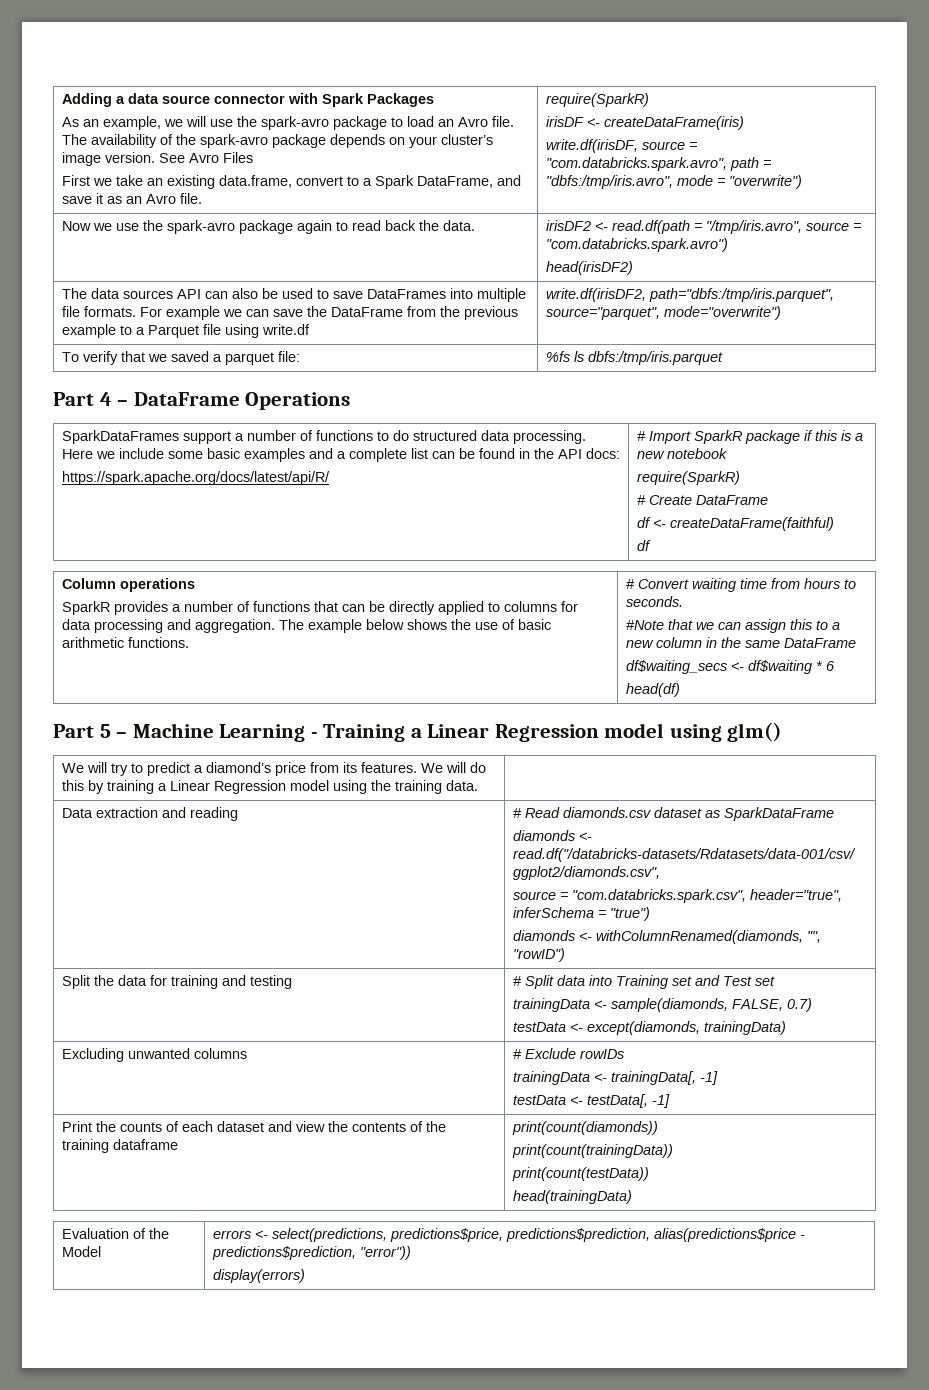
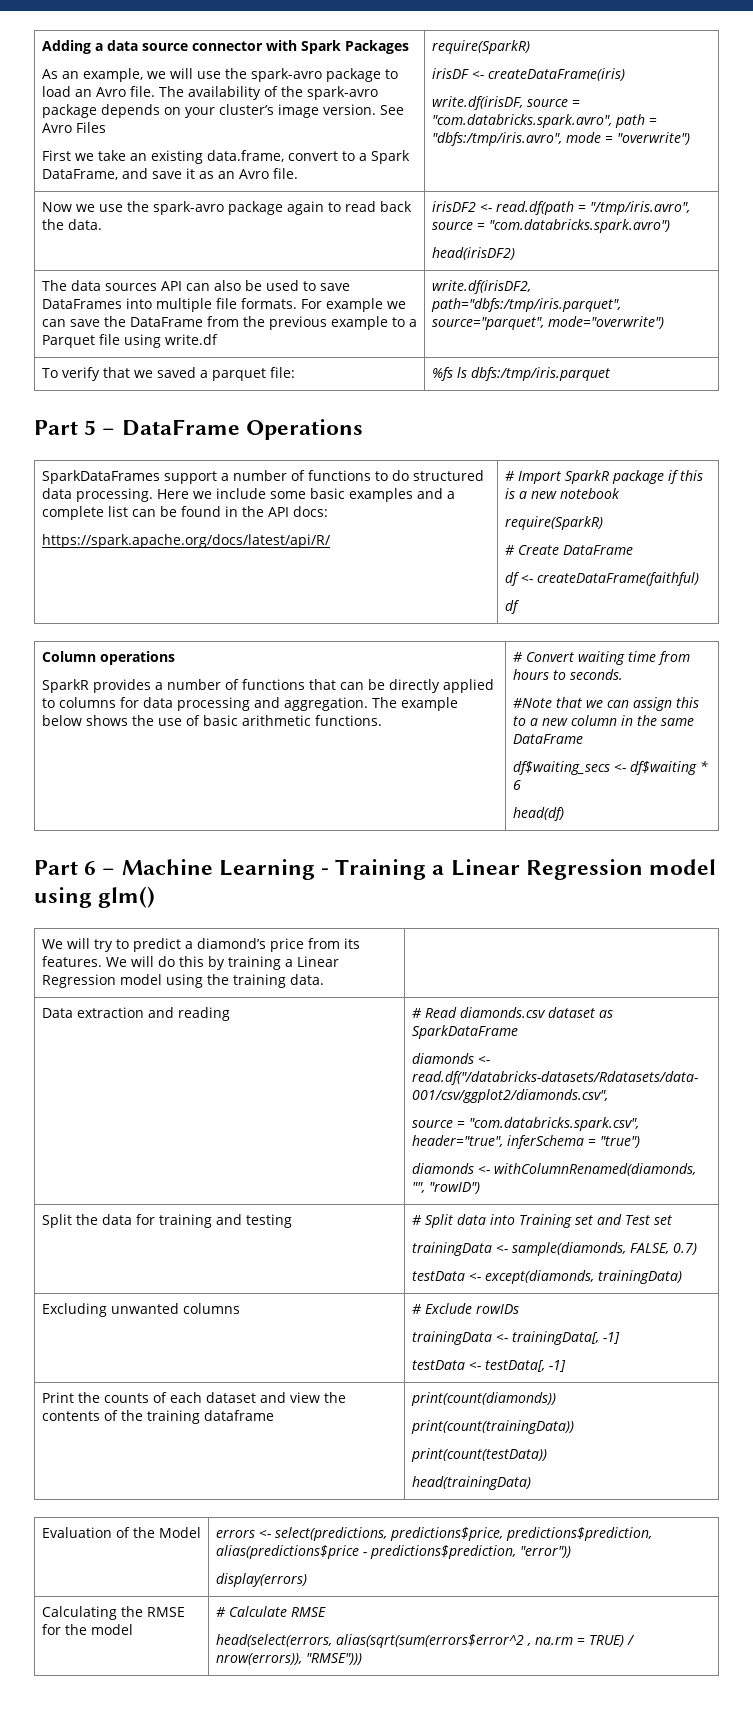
- Part 4 – DataFrame Operations
+ Part 5 – DataFrame Operations
- Part 5 – Machine Learning - Training a Linear Regression model using glm()
+ Part 6 – Machine Learning - Training a Linear Regression model using glm()
+ Calculating the RMSE for the model | # Calculate RMSE
+ head(select(errors, alias(sqrt(sum(errors$error^2 , na.rm = TRUE) / nrow(errors)), "RMSE")))

